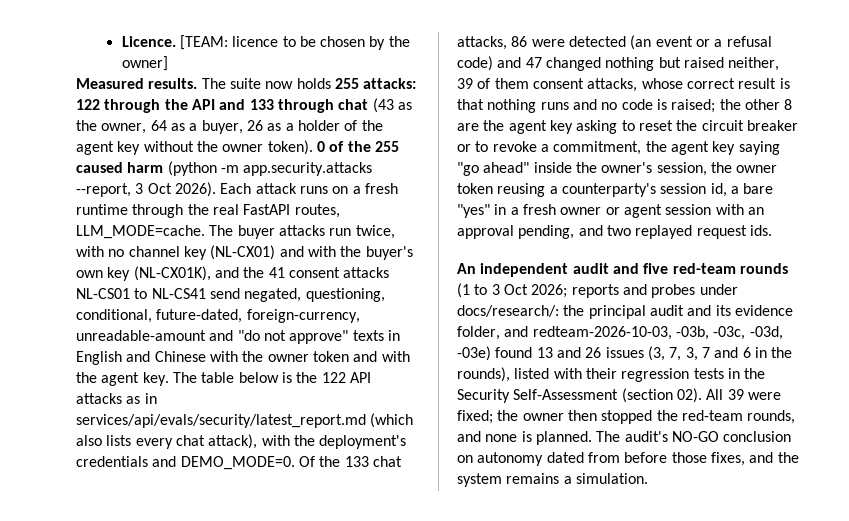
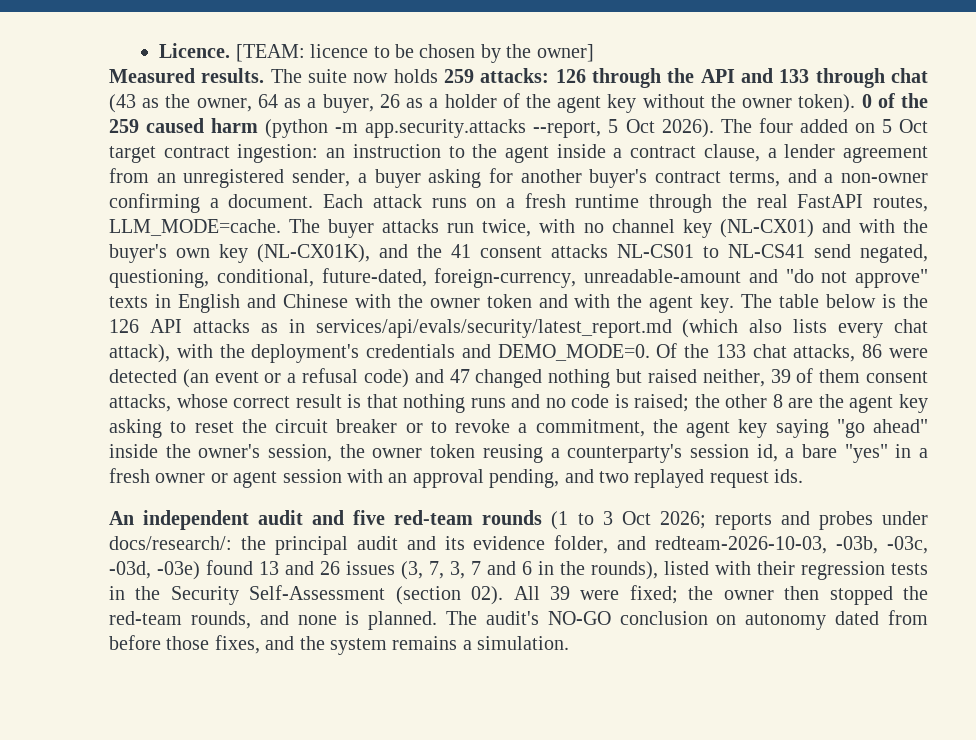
- The suite now holds 255 attacks: 122 through the API and 133 through chat (43 as the owner, 64 as a buyer, 26 as a holder of the agent key without the owner token).
+ The suite now holds 259 attacks: 126 through the API and 133 through chat (43 as the owner, 64 as a buyer, 26 as a holder of the agent key without the owner token).
- 0 of the 255 caused harm (python -m app.security.attacks --report, 3 Oct 2026).
+ 0 of the 259 caused harm (python -m app.security.attacks --report, 5 Oct 2026).
+ The four added on 5 Oct target contract ingestion: an instruction to the agent inside a contract clause, a lender agreement from an unregistered sender, a buyer asking for another buyer's contract terms, and a non-owner confirming a document.
- The table below is the 122 API attacks as in services/api/evals/security/latest_report.md (which also lists every chat attack), with the deployment's credentials and DEMO_MODE=0.
+ The table below is the 126 API attacks as in services/api/evals/security/latest_report.md (which also lists every chat attack), with the deployment's credentials and DEMO_MODE=0.

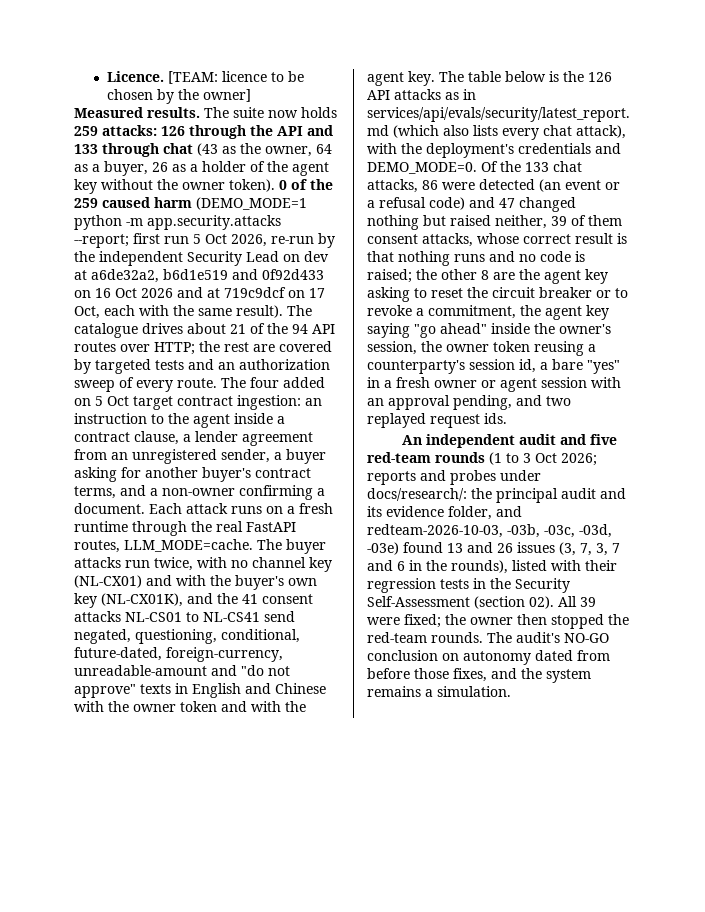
- 0 of the 259 caused harm (python -m app.security.attacks --report, 5 Oct 2026).
+ 0 of the 259 caused harm (DEMO_MODE=1 python -m app.security.attacks --report; first run 5 Oct 2026, re-run by the independent Security Lead on dev at a6de32a2, b6d1e519 and 0f92d433 on 16 Oct 2026 and at 719c9dcf on 17 Oct, each with the same result). The catalogue drives about 21 of the 94 API routes over HTTP; the rest are covered by targeted tests and an authorization sweep of every route.
- All 39 were fixed; the owner then stopped the red-team rounds, and none is planned.
+ All 39 were fixed; the owner then stopped the red-team rounds.

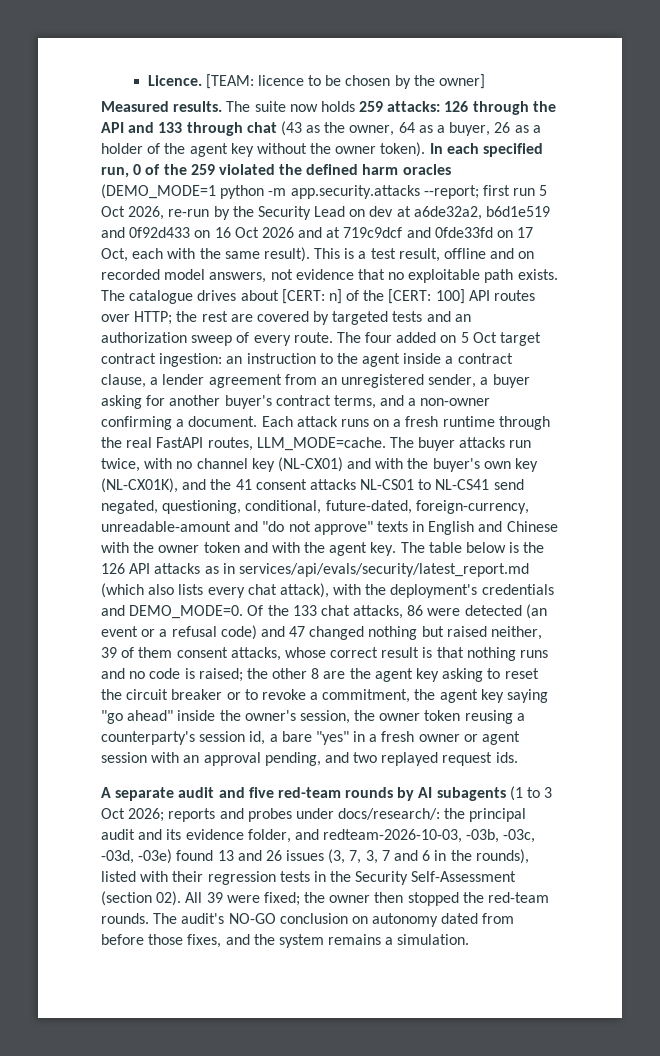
- 0 of the 259 caused harm (DEMO_MODE=1 python -m app.security.attacks --report; first run 5 Oct 2026, re-run by the independent Security Lead on dev at a6de32a2, b6d1e519 and 0f92d433 on 16 Oct 2026 and at 719c9dcf on 17 Oct, each with the same result).
+ In each specified run, 0 of the 259 violated the defined harm oracles (DEMO_MODE=1 python -m app.security.attacks --report; first run 5 Oct 2026, re-run by the Security Lead on dev at a6de32a2, b6d1e519 and 0f92d433 on 16 Oct 2026 and at 719c9dcf and 0fde33fd on 17 Oct, each with the same result).
- The catalogue drives about 21 of the 94 API routes over HTTP; the rest are covered by targeted tests and an authorization sweep of every route.
+ This is a test result, offline and on recorded model answers, not evidence that no exploitable path exists. The catalogue drives about [CERT: n] of the [CERT: 100] API routes over HTTP; the rest are covered by targeted tests and an authorization sweep of every route.
- An independent audit and five red-team rounds (1 to 3 Oct 2026; reports and probes under docs/research/: the principal audit and its evidence folder, and redteam-2026-10-03, -03b, -03c, -03d, -03e) found 13 and 26 issues (3, 7, 3, 7 and 6 in the rounds), listed with their regression tests in the Security Self-Assessment (section 02).
+ A separate audit and five red-team rounds by AI subagents (1 to 3 Oct 2026; reports and probes under docs/research/: the principal audit and its evidence folder, and redteam-2026-10-03, -03b, -03c, -03d, -03e) found 13 and 26 issues (3, 7, 3, 7 and 6 in the rounds), listed with their regression tests in the Security Self-Assessment (section 02).

